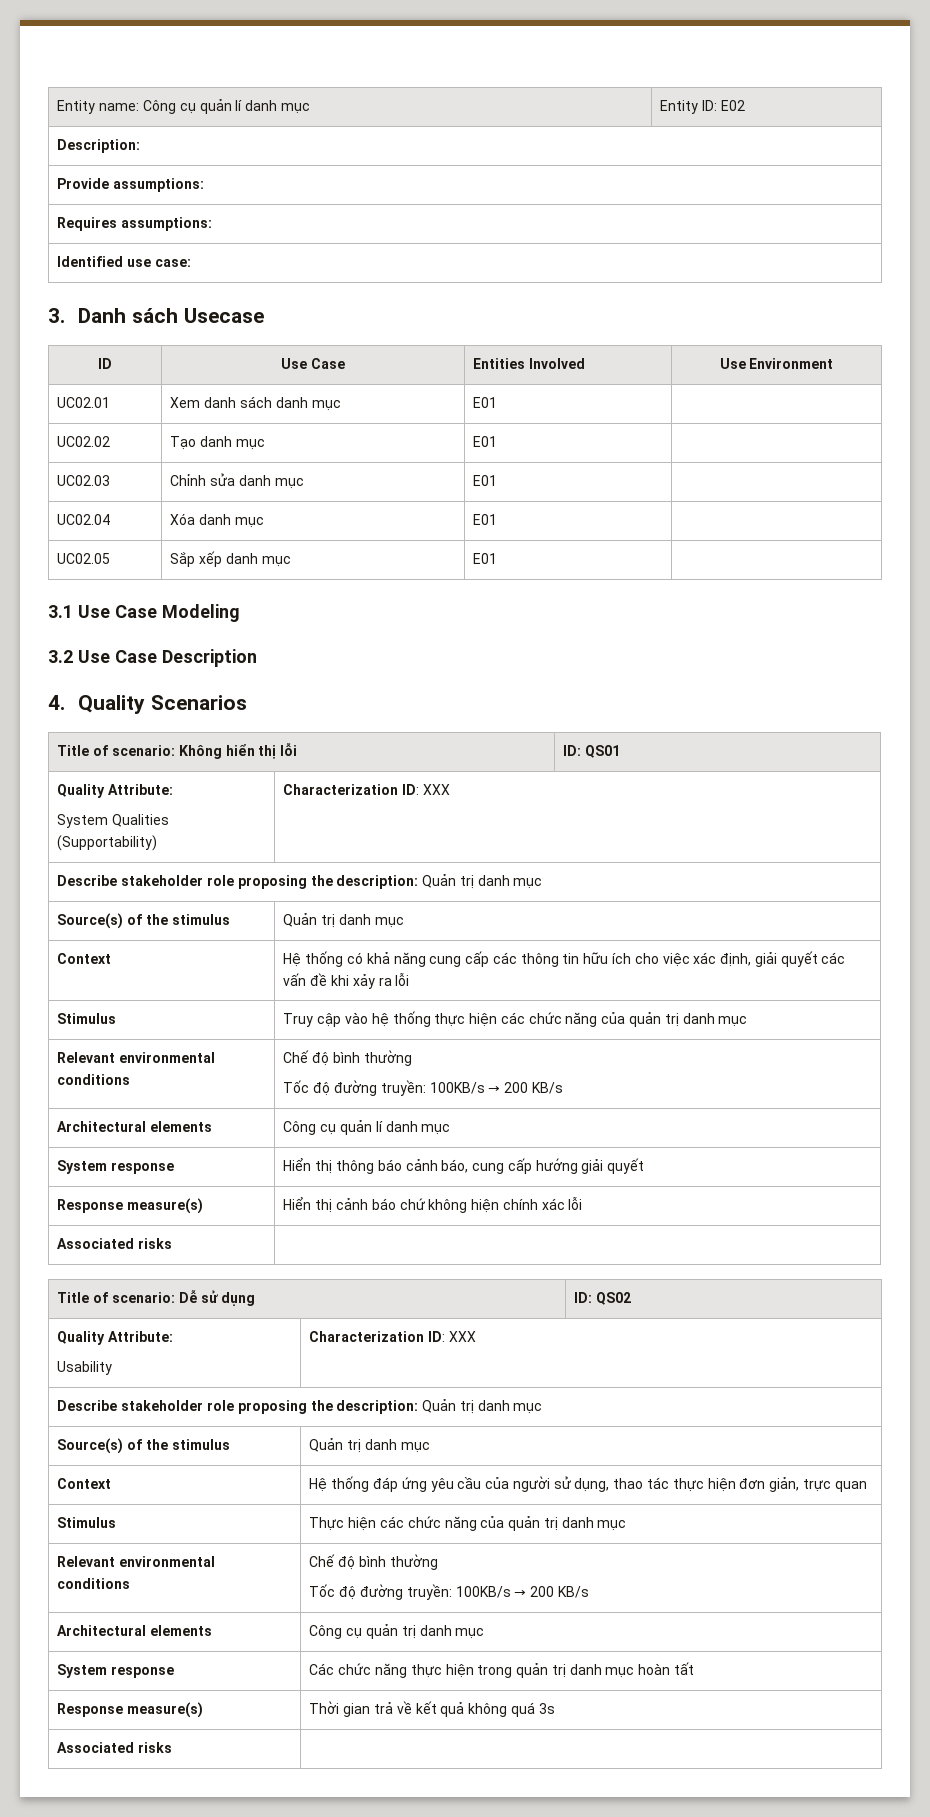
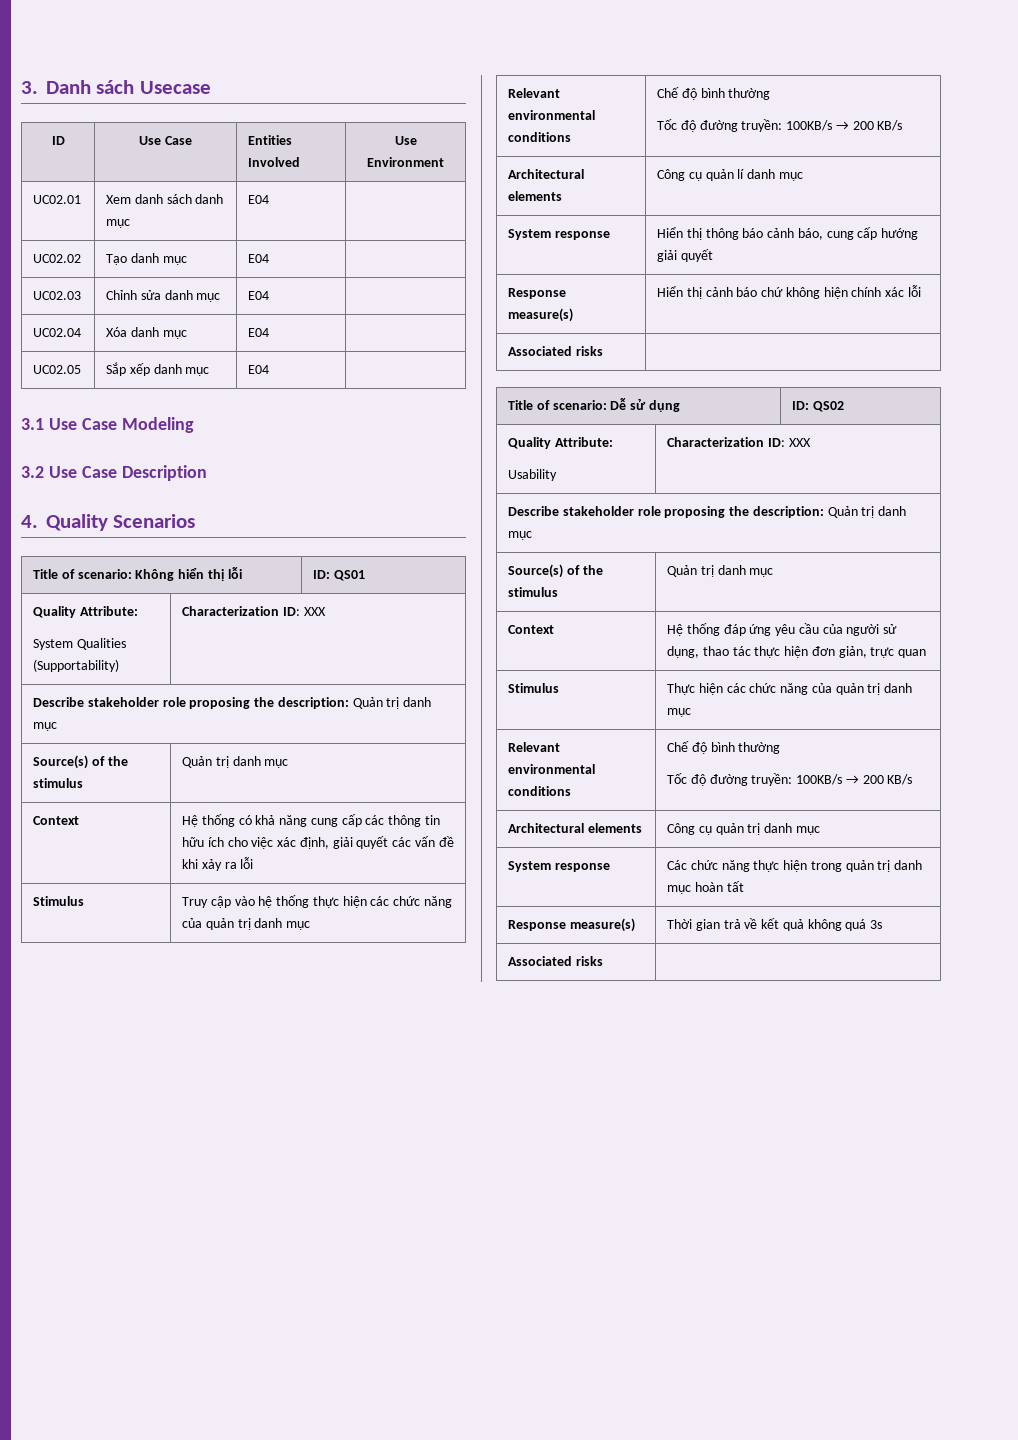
- Entity name: Công cụ quản lí danh mục | Entity ID: E02
- Description:
- Provide assumptions:
- Requires assumptions:
- Identified use case:
- UC02.01 | Xem danh sách danh mục | E01 |
+ UC02.01 | Xem danh sách danh mục | E04 |
- UC02.02 | Tạo danh mục | E01 |
+ UC02.02 | Tạo danh mục | E04 |
- UC02.03 | Chỉnh sửa danh mục | E01 |
+ UC02.03 | Chỉnh sửa danh mục | E04 |
- UC02.04 | Xóa danh mục | E01 |
+ UC02.04 | Xóa danh mục | E04 |
- UC02.05 | Sắp xếp danh mục | E01 |
+ UC02.05 | Sắp xếp danh mục | E04 |

